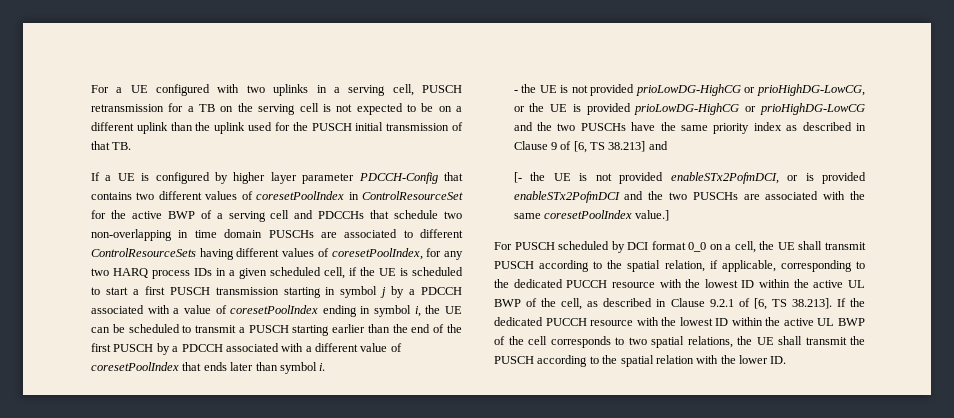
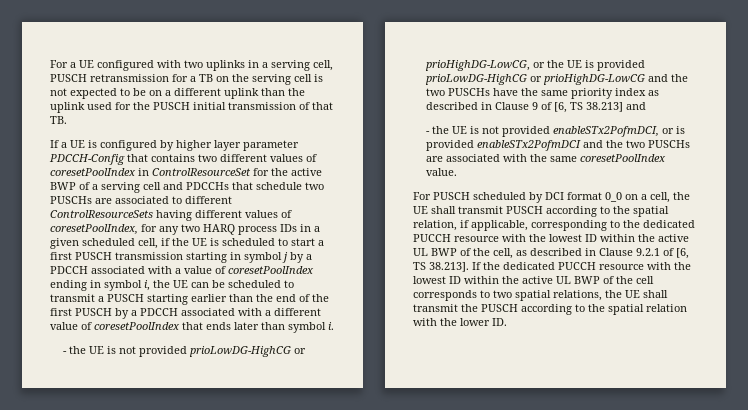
- If a UE is configured by higher layer parameter PDCCH-Config that contains two different values of coresetPoolIndex in ControlResourceSet for the active BWP of a serving cell and PDCCHs that schedule two non-overlapping in time domain PUSCHs are associated to different ControlResourceSets having different values of coresetPoolIndex, for any two HARQ process IDs in a given scheduled cell, if the UE is scheduled to start a first PUSCH transmission starting in symbol j by a PDCCH associated with a value of coresetPoolIndex ending in symbol i, the UE can be scheduled to transmit a PUSCH starting earlier than the end of the first PUSCH by a PDCCH associated with a different value of coresetPoolIndex that ends later than symbol i.
+ If a UE is configured by higher layer parameter PDCCH-Config that contains two different values of coresetPoolIndex in ControlResourceSet for the active BWP of a serving cell and PDCCHs that schedule two PUSCHs are associated to different ControlResourceSets having different values of coresetPoolIndex, for any two HARQ process IDs in a given scheduled cell, if the UE is scheduled to start a first PUSCH transmission starting in symbol j by a PDCCH associated with a value of coresetPoolIndex ending in symbol i, the UE can be scheduled to transmit a PUSCH starting earlier than the end of the first PUSCH by a PDCCH associated with a different value of coresetPoolIndex that ends later than symbol i.
- [- the UE is not provided enableSTx2PofmDCI, or is provided enableSTx2PofmDCI and the two PUSCHs are associated with the same coresetPoolIndex value.]
+ - the UE is not provided enableSTx2PofmDCI, or is provided enableSTx2PofmDCI and the two PUSCHs are associated with the same coresetPoolIndex value.

